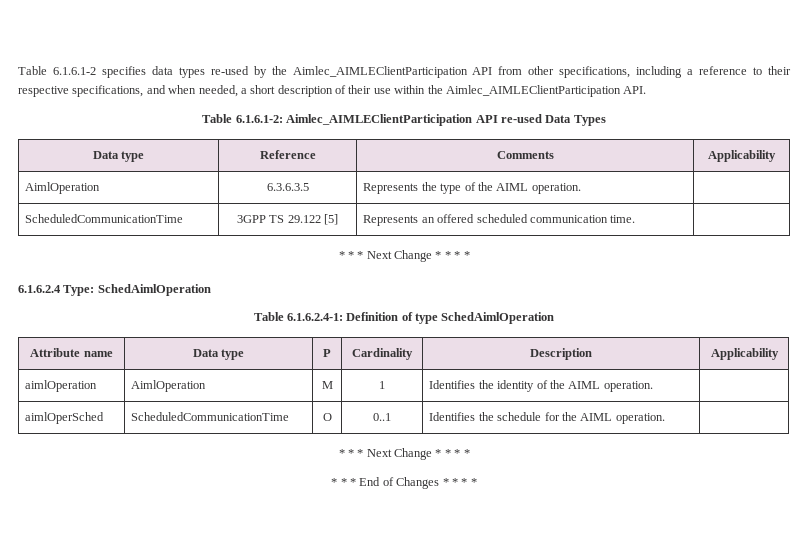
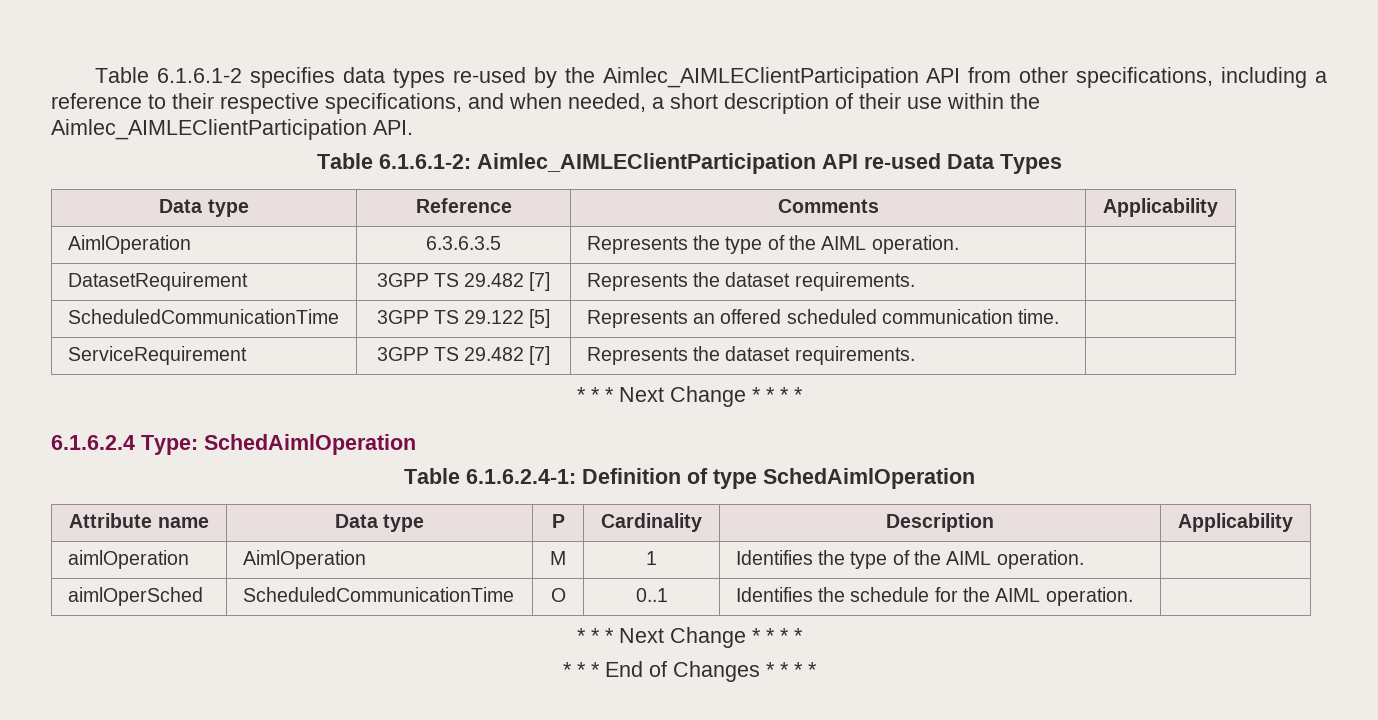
+ DatasetRequirement | 3GPP TS 29.482 [7] | Represents the dataset requirements. |
+ ServiceRequirement | 3GPP TS 29.482 [7] | Represents the dataset requirements. |
- aimlOperation | AimlOperation | M | 1 | Identifies the identity of the AIML operation. |
+ aimlOperation | AimlOperation | M | 1 | Identifies the type of the AIML operation. |

